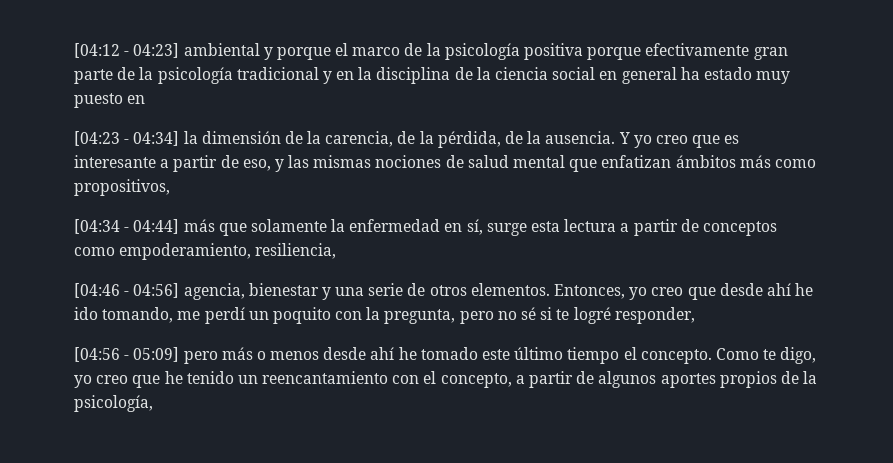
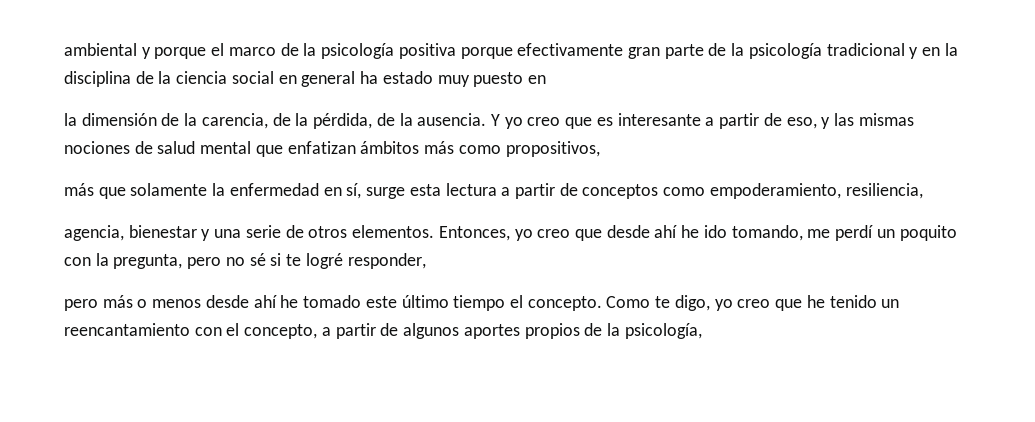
- [04:12 - 04:23] ambiental y porque el marco de la psicología positiva porque efectivamente gran parte de la psicología tradicional y en la disciplina de la ciencia social en general ha estado muy puesto en
+ ambiental y porque el marco de la psicología positiva porque efectivamente gran parte de la psicología tradicional y en la disciplina de la ciencia social en general ha estado muy puesto en
- [04:23 - 04:34] la dimensión de la carencia, de la pérdida, de la ausencia.
+ la dimensión de la carencia, de la pérdida, de la ausencia.
- [04:34 - 04:44] más que solamente la enfermedad en sí, surge esta lectura a partir de conceptos como empoderamiento, resiliencia,
+ más que solamente la enfermedad en sí, surge esta lectura a partir de conceptos como empoderamiento, resiliencia,
- [04:46 - 04:56] agencia, bienestar y una serie de otros elementos.
+ agencia, bienestar y una serie de otros elementos.
- [04:56 - 05:09] pero más o menos desde ahí he tomado este último tiempo el concepto.
+ pero más o menos desde ahí he tomado este último tiempo el concepto.

